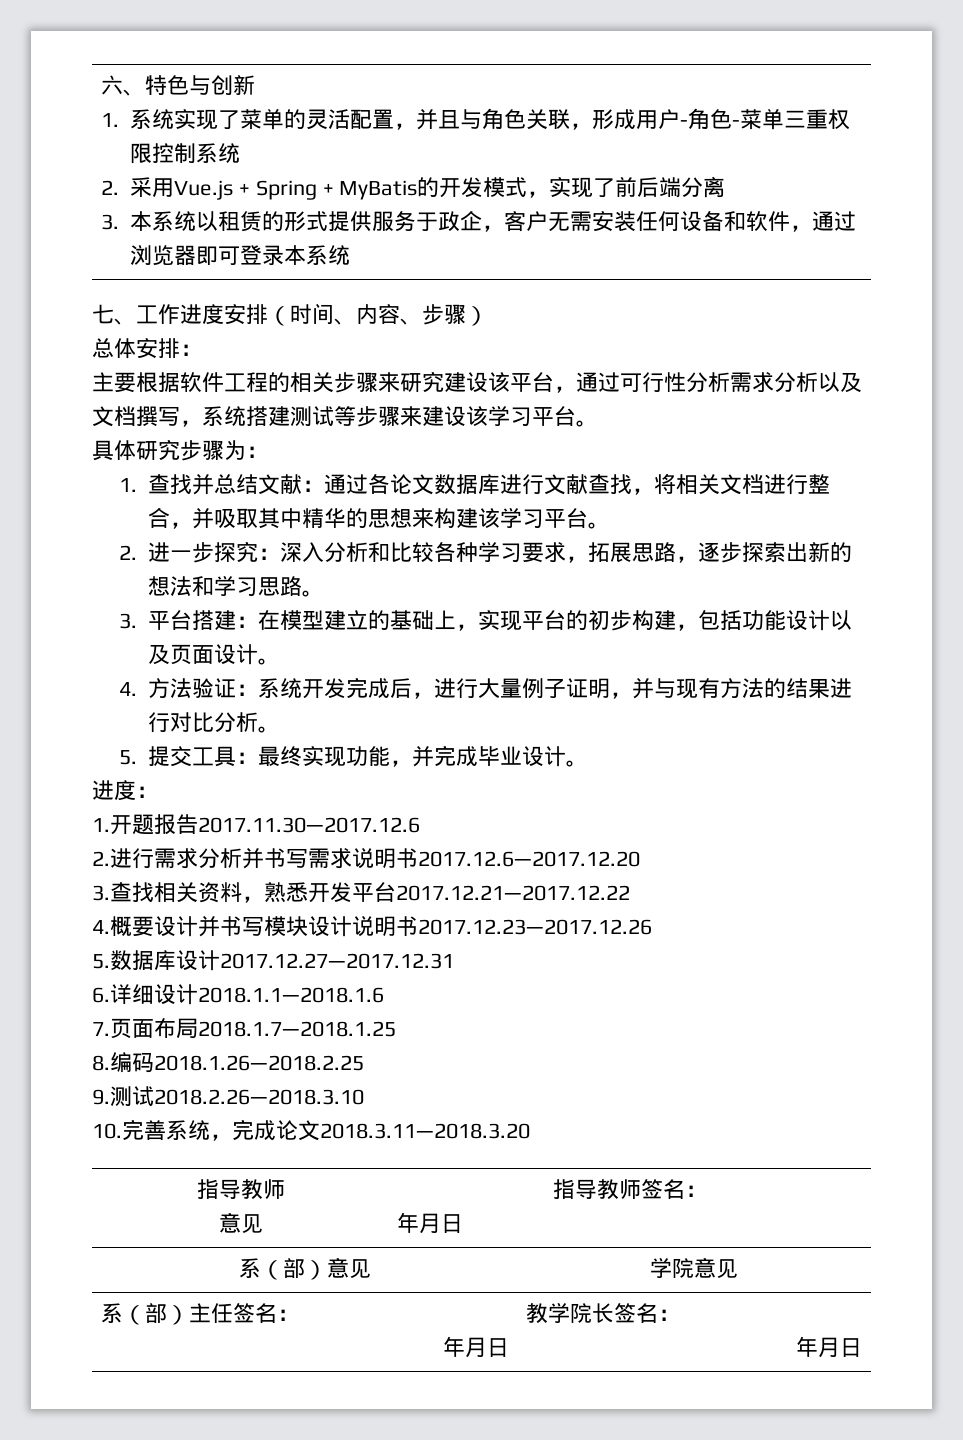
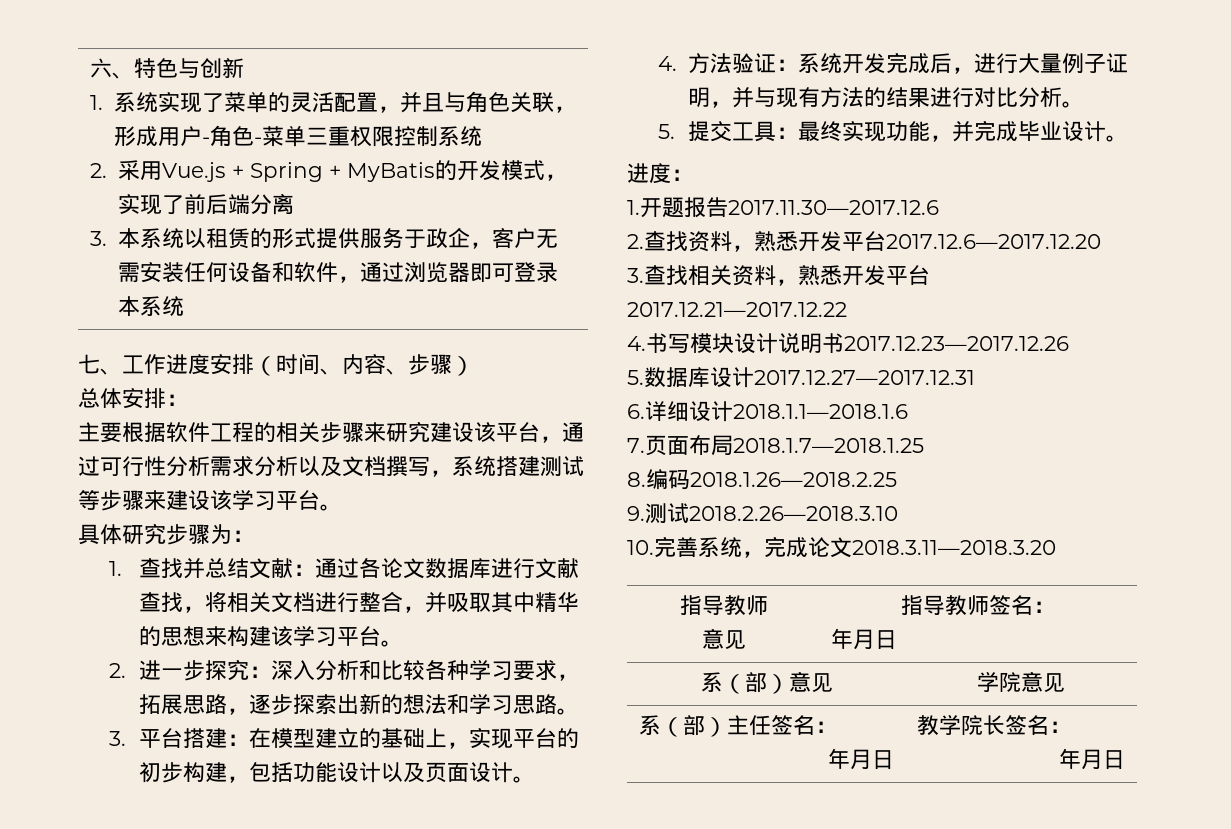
- 2.进行需求分析并书写需求说明书2017.12.6—2017.12.20
+ 2.查找资料，熟悉开发平台2017.12.6—2017.12.20
- 4.概要设计并书写模块设计说明书2017.12.23—2017.12.26
+ 4.书写模块设计说明书2017.12.23—2017.12.26

